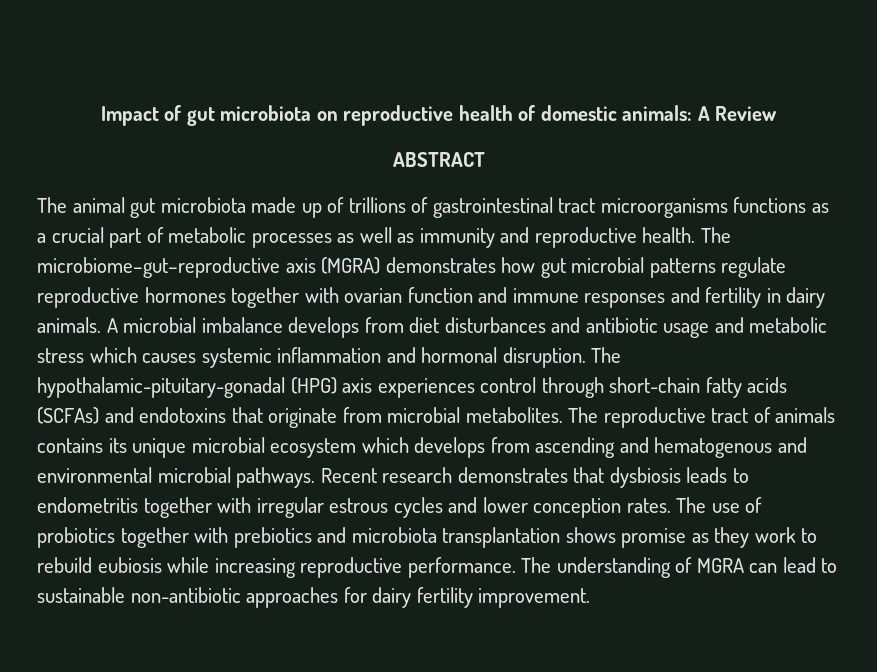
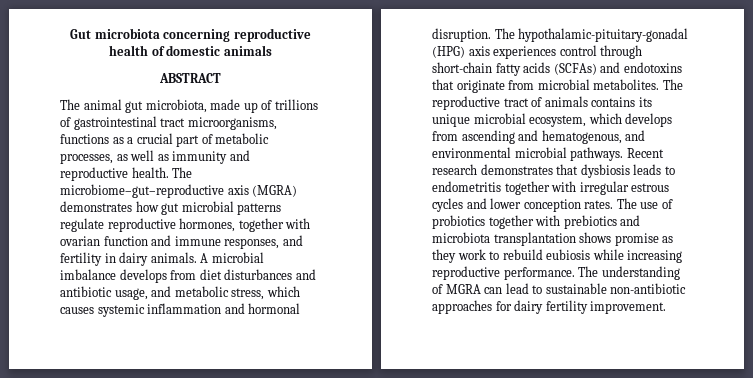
- Impact of gut microbiota on reproductive health of domestic animals: A Review
+ Gut microbiota concerning reproductive health of domestic animals
- The animal gut microbiota made up of trillions of gastrointestinal tract microorganisms functions as a crucial part of metabolic processes as well as immunity and reproductive health.
+ The animal gut microbiota, made up of trillions of gastrointestinal tract microorganisms, functions as a crucial part of metabolic processes, as well as immunity and reproductive health.
- The microbiome–gut–reproductive axis (MGRA) demonstrates how gut microbial patterns regulate reproductive hormones together with ovarian function and immune responses and fertility in dairy animals.
+ The microbiome–gut–reproductive axis (MGRA) demonstrates how gut microbial patterns regulate reproductive hormones, together with ovarian function and immune responses, and fertility in dairy animals.
- A microbial imbalance develops from diet disturbances and antibiotic usage and metabolic stress which causes systemic inflammation and hormonal disruption.
+ A microbial imbalance develops from diet disturbances and antibiotic usage, and metabolic stress, which causes systemic inflammation and hormonal disruption.
- The reproductive tract of animals contains its unique microbial ecosystem which develops from ascending and hematogenous and environmental microbial pathways.
+ The reproductive tract of animals contains its unique microbial ecosystem, which develops from ascending and hematogenous, and environmental microbial pathways.

